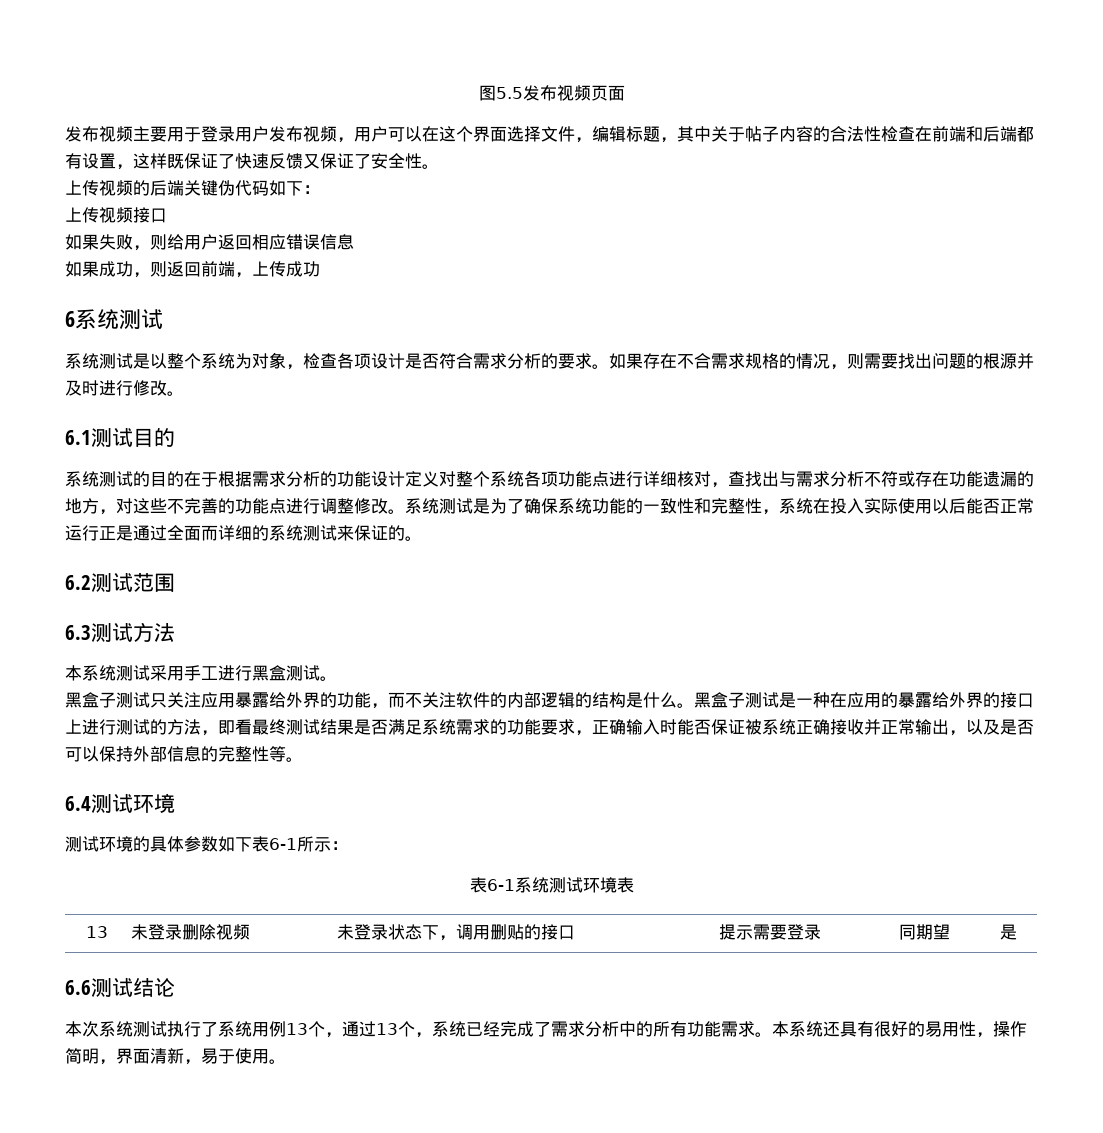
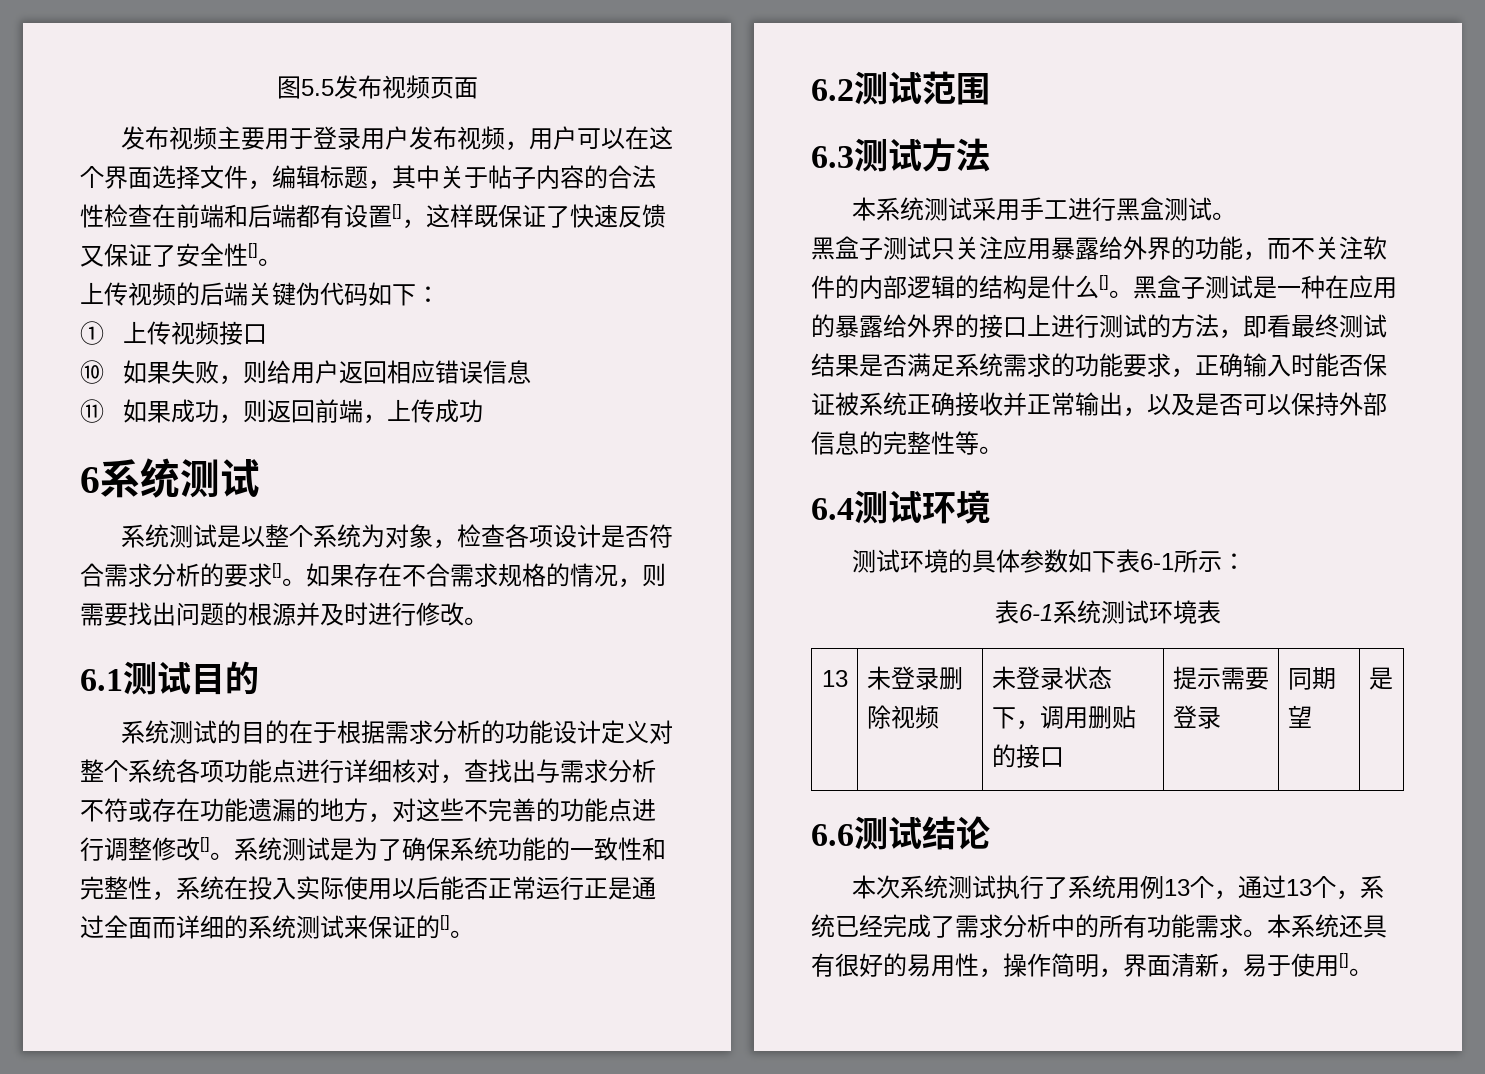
- 发布视频主要用于登录用户发布视频，用户可以在这个界面选择文件，编辑标题，其中关于帖子内容的合法性检查在前端和后端都有设置，这样既保证了快速反馈又保证了安全性。
+ 发布视频主要用于登录用户发布视频，用户可以在这个界面选择文件，编辑标题，其中关于帖子内容的合法性检查在前端和后端都有设置[]，这样既保证了快速反馈又保证了安全性[]。
- 上传视频接口
+ ①上传视频接口
- 如果失败，则给用户返回相应错误信息
+ ⑩如果失败，则给用户返回相应错误信息
- 如果成功，则返回前端，上传成功
+ ⑪如果成功，则返回前端，上传成功
- 系统测试是以整个系统为对象，检查各项设计是否符合需求分析的要求。
+ 系统测试是以整个系统为对象，检查各项设计是否符合需求分析的要求[]。
- 系统测试的目的在于根据需求分析的功能设计定义对整个系统各项功能点进行详细核对，查找出与需求分析不符或存在功能遗漏的地方，对这些不完善的功能点进行调整修改。
+ 系统测试的目的在于根据需求分析的功能设计定义对整个系统各项功能点进行详细核对，查找出与需求分析不符或存在功能遗漏的地方，对这些不完善的功能点进行调整修改[]。
- 系统测试是为了确保系统功能的一致性和完整性，系统在投入实际使用以后能否正常运行正是通过全面而详细的系统测试来保证的。
+ 系统测试是为了确保系统功能的一致性和完整性，系统在投入实际使用以后能否正常运行正是通过全面而详细的系统测试来保证的[]。
- 黑盒子测试只关注应用暴露给外界的功能，而不关注软件的内部逻辑的结构是什么。
+ 黑盒子测试只关注应用暴露给外界的功能，而不关注软件的内部逻辑的结构是什么[]。
- 本系统还具有很好的易用性，操作简明，界面清新，易于使用。
+ 本系统还具有很好的易用性，操作简明，界面清新，易于使用[]。

